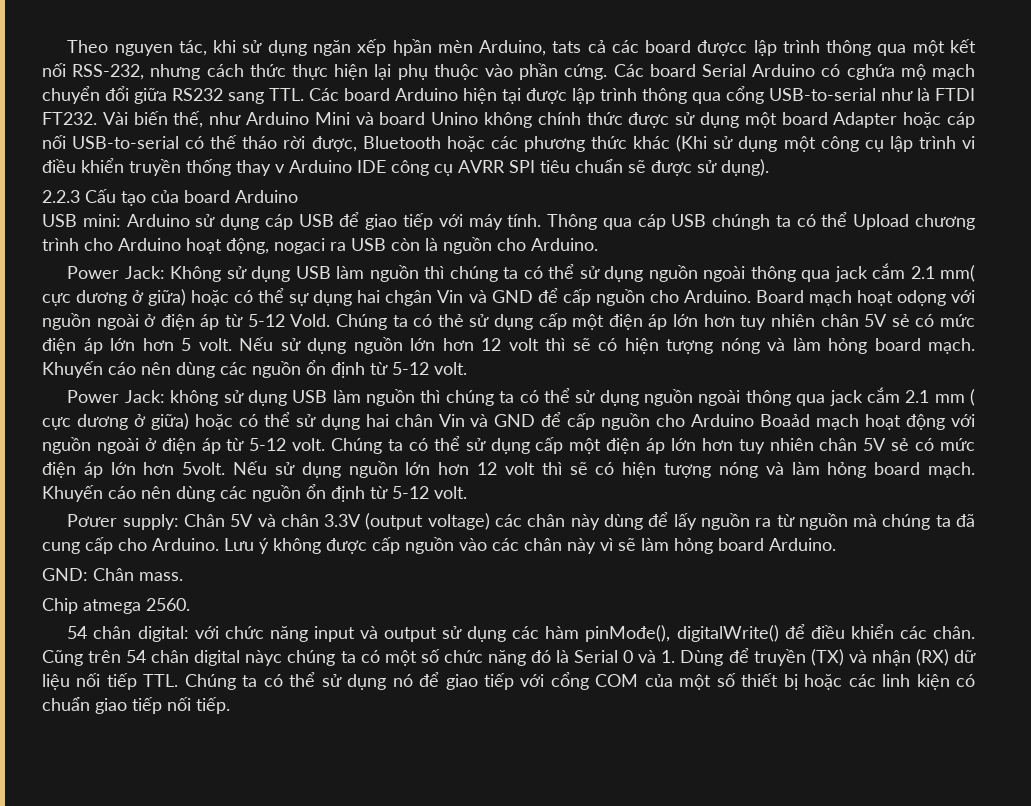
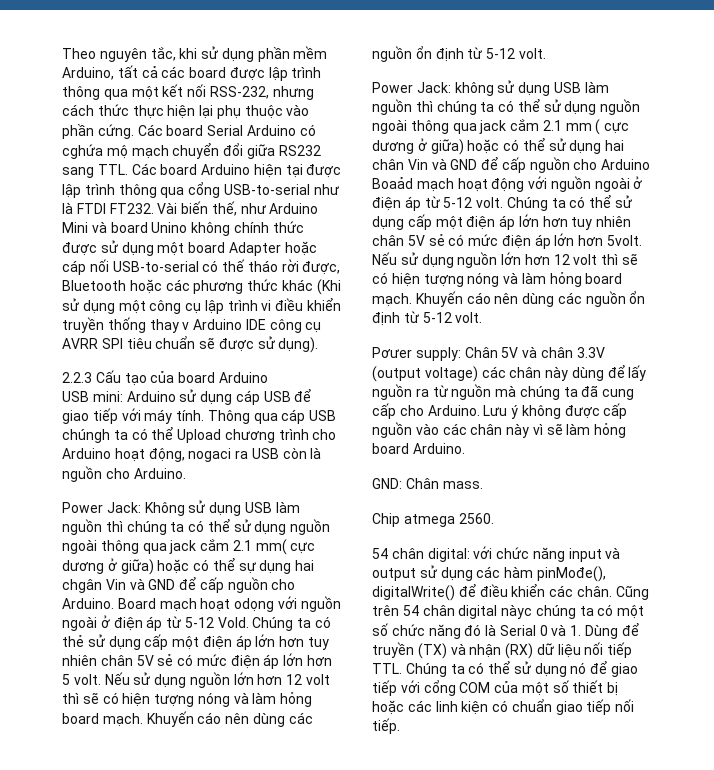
- Theo nguyen tác, khi sử dụng ngăn xếp hpần mèn Arduino, tats cả các board đượcc lập trình thông qua một kết nối RSS-232, nhưng cách thức thực hiện lại phụ thuộc vào phần cứng.
+ Theo nguyên tắc, khi sử dụng phần mềm Arduino, tất cả các board được lập trình thông qua một kết nối RSS-232, nhưng cách thức thực hiện lại phụ thuộc vào phần cứng.

